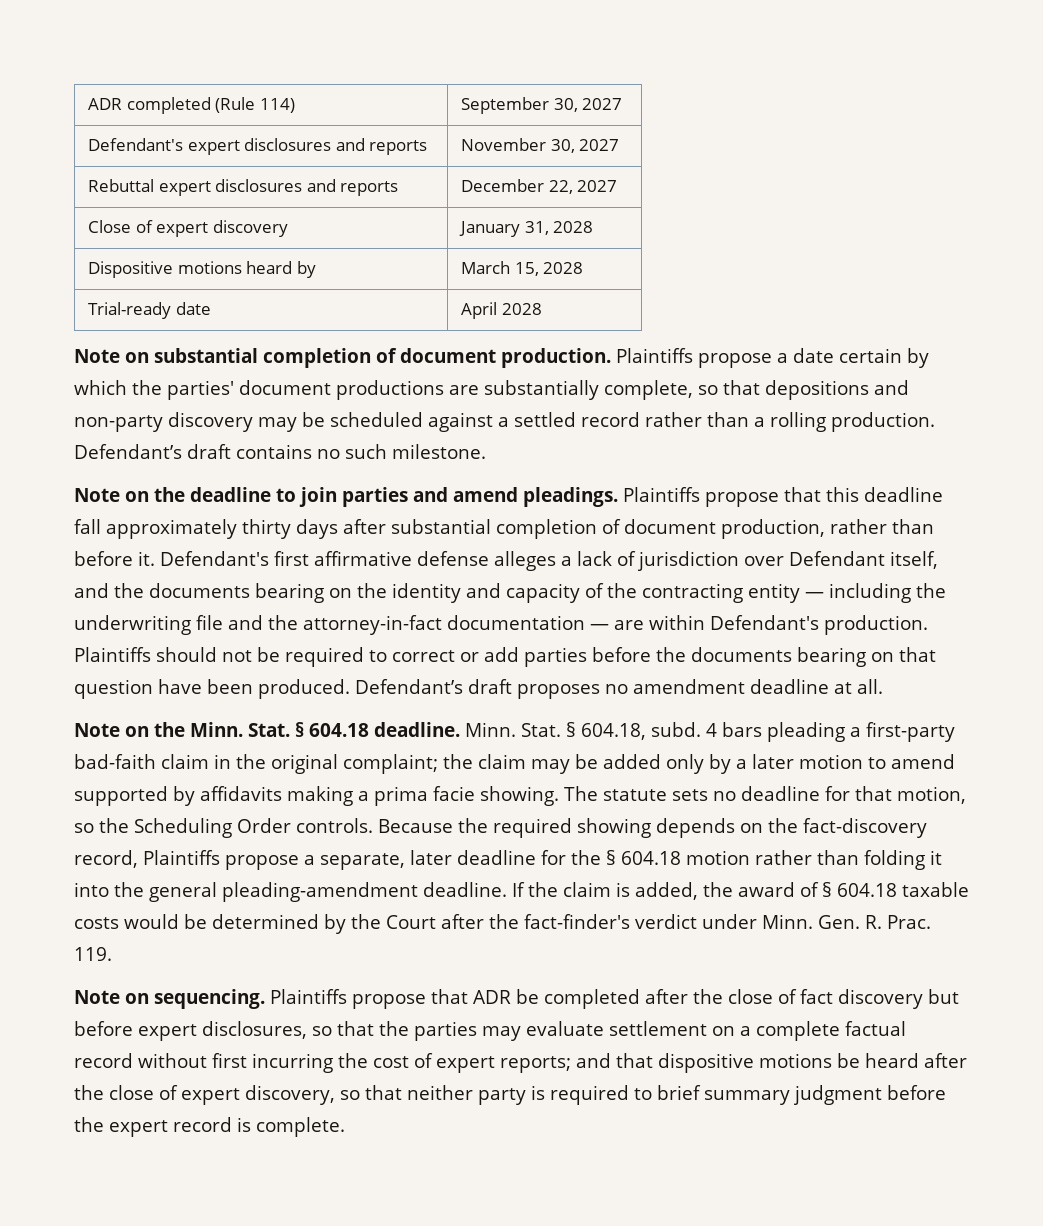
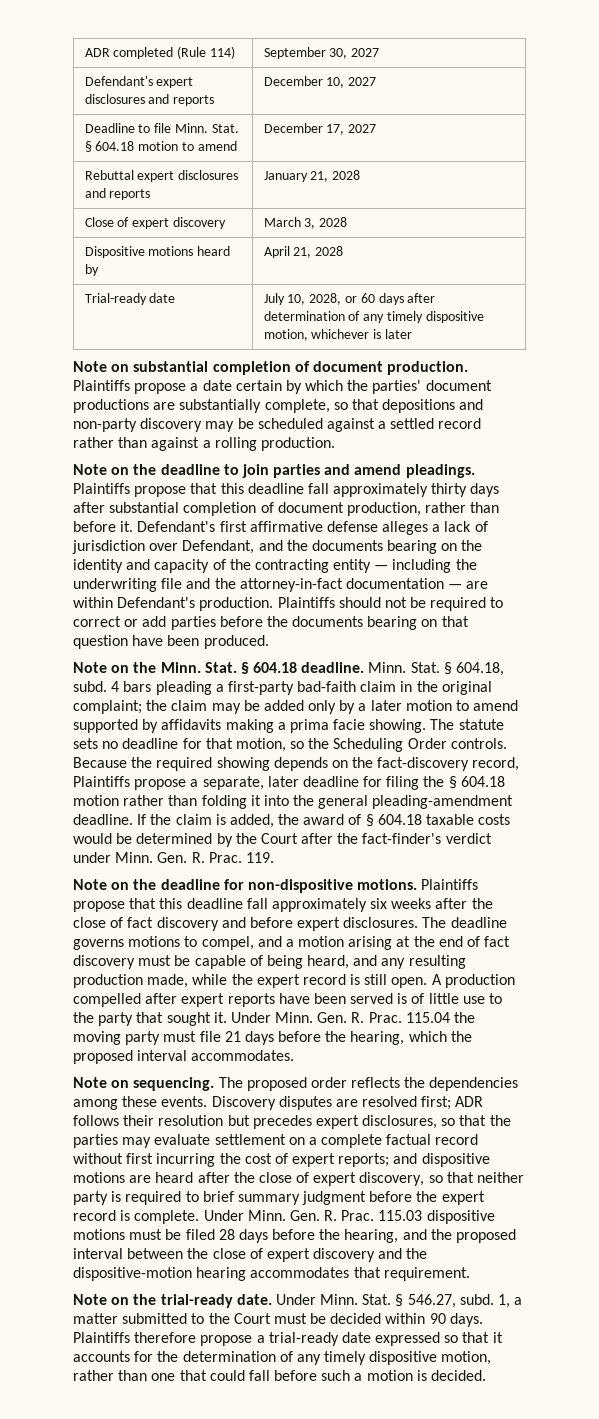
- Defendant's expert disclosures and reports | November 30, 2027
+ Defendant's expert disclosures and reports | December 10, 2027
+ Deadline to file Minn. Stat. § 604.18 motion to amend | December 17, 2027
- Rebuttal expert disclosures and reports | December 22, 2027
+ Rebuttal expert disclosures and reports | January 21, 2028
- Close of expert discovery | January 31, 2028
+ Close of expert discovery | March 3, 2028
- Dispositive motions heard by | March 15, 2028
+ Dispositive motions heard by | April 21, 2028
- Trial-ready date | April 2028
+ Trial-ready date | July 10, 2028, or 60 days after determination of any timely dispositive motion, whichever is later
- Plaintiffs propose a date certain by which the parties' document productions are substantially complete, so that depositions and non-party discovery may be scheduled against a settled record rather than a rolling production. Defendant’s draft contains no such milestone.
+ Plaintiffs propose a date certain by which the parties' document productions are substantially complete, so that depositions and non-party discovery may be scheduled against a settled record rather than against a rolling production.
- Defendant's first affirmative defense alleges a lack of jurisdiction over Defendant itself, and the documents bearing on the identity and capacity of the contracting entity — including the underwriting file and the attorney-in-fact documentation — are within Defendant's production.
+ Defendant's first affirmative defense alleges a lack of jurisdiction over Defendant, and the documents bearing on the identity and capacity of the contracting entity — including the underwriting file and the attorney-in-fact documentation — are within Defendant's production.
- Defendant’s draft proposes no amendment deadline at all.
- Because the required showing depends on the fact-discovery record, Plaintiffs propose a separate, later deadline for the § 604.18 motion rather than folding it into the general pleading-amendment deadline.
+ Because the required showing depends on the fact-discovery record, Plaintiffs propose a separate, later deadline for filing the § 604.18 motion rather than folding it into the general pleading-amendment deadline.
- Note on sequencing. Plaintiffs propose that ADR be completed after the close of fact discovery but before expert disclosures, so that the parties may evaluate settlement on a complete factual record without first incurring the cost of expert reports; and that dispositive motions be heard after the close of expert discovery, so that neither party is required to brief summary judgment before the expert record is complete.
+ Note on the deadline for non-dispositive motions. Plaintiffs propose that this deadline fall approximately six weeks after the close of fact discovery and before expert disclosures. The deadline governs motions to compel, and a motion arising at the end of fact discovery must be capable of being heard, and any resulting production made, while the expert record is still open. A production compelled after expert reports have been served is of little use to the party that sought it. Under Minn. Gen. R. Prac. 115.04 the moving party must file 21 days before the hearing, which the proposed interval accommodates.
+ Note on sequencing. The proposed order reflects the dependencies among these events. Discovery disputes are resolved first; ADR follows their resolution but precedes expert disclosures, so that the parties may evaluate settlement on a complete factual record without first incurring the cost of expert reports; and dispositive motions are heard after the close of expert discovery, so that neither party is required to brief summary judgment before the expert record is complete.
+ Under Minn. Gen. R. Prac. 115.03 dispositive motions must be filed 28 days before the hearing, and the proposed interval between the close of expert discovery and the dispositive-motion hearing accommodates that requirement.
+ Note on the trial-ready date. Under Minn. Stat. § 546.27, subd. 1, a matter submitted to the Court must be decided within 90 days. Plaintiffs therefore propose a trial-ready date expressed so that it accounts for the determination of any timely dispositive motion, rather than one that could fall before such a motion is decided.

